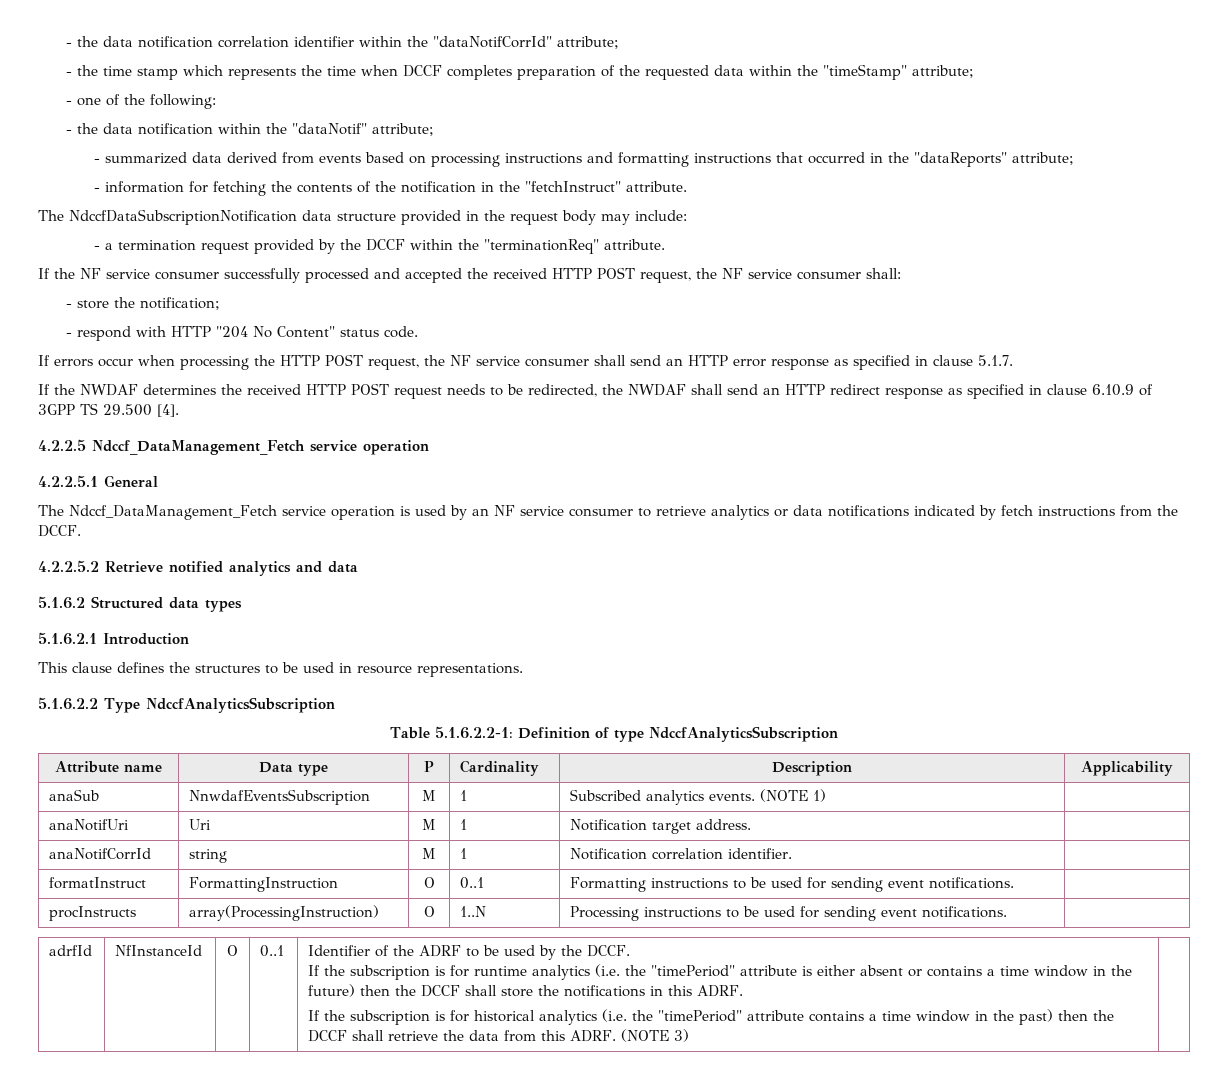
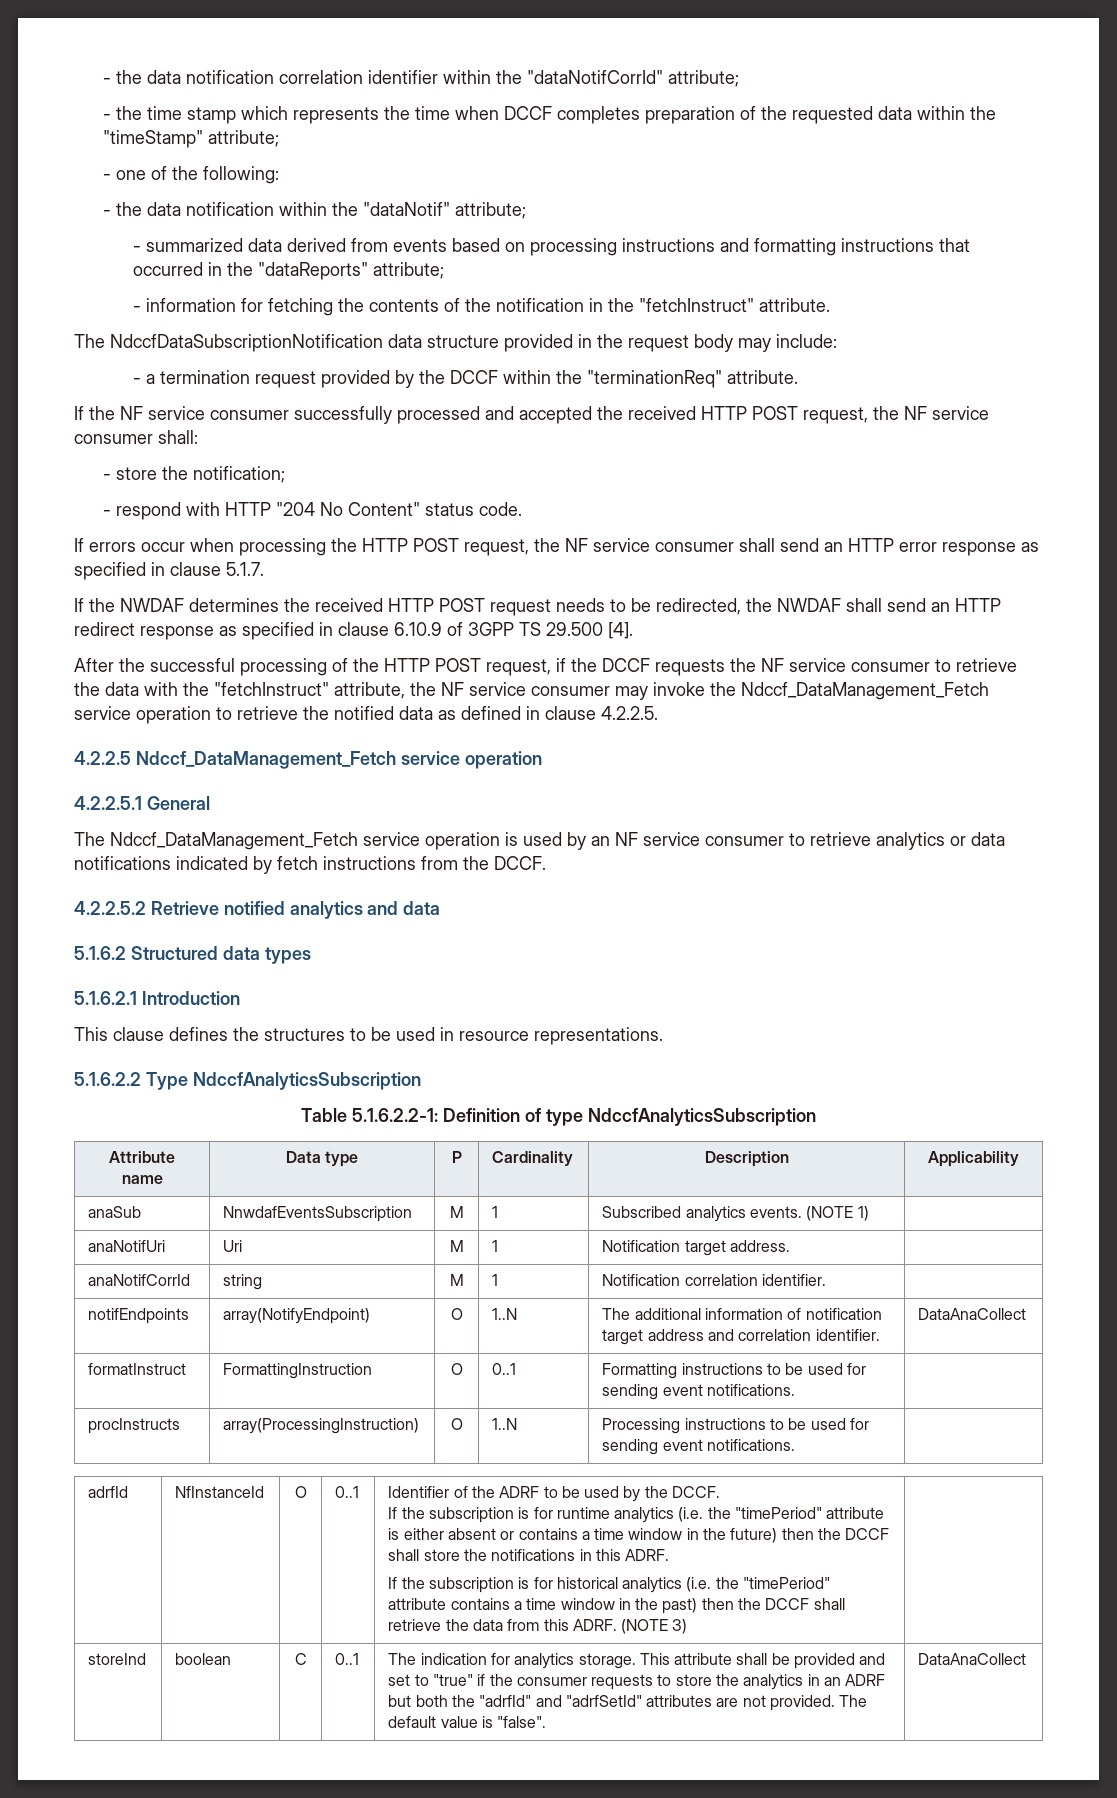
+ After the successful processing of the HTTP POST request, if the DCCF requests the NF service consumer to retrieve the data with the "fetchInstruct" attribute, the NF service consumer may invoke the Ndccf_DataManagement_Fetch service operation to retrieve the notified data as defined in clause 4.2.2.5.
+ notifEndpoints | array(NotifyEndpoint) | O | 1..N | The additional information of notification target address and correlation identifier. | DataAnaCollect
+ storeInd | boolean | C | 0..1 | The indication for analytics storage. This attribute shall be provided and set to "true" if the consumer requests to store the analytics in an ADRF but both the "adrfId" and "adrfSetId" attributes are not provided. The default value is "false". | DataAnaCollect

